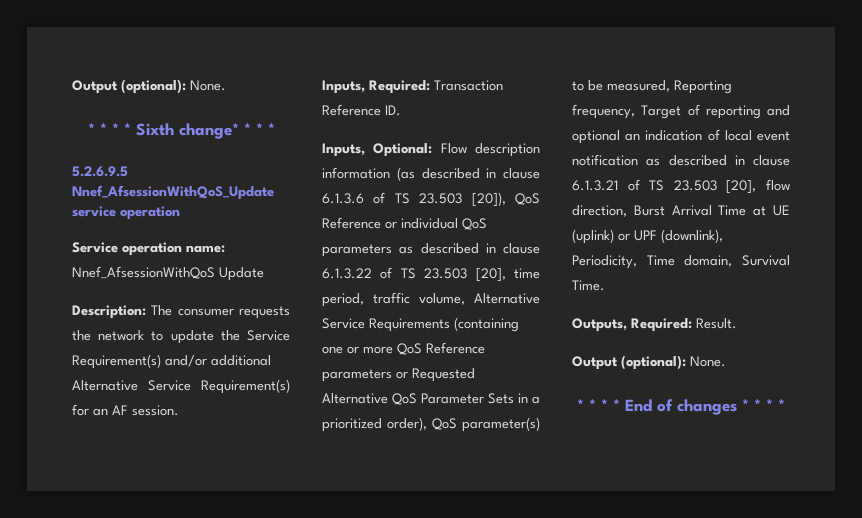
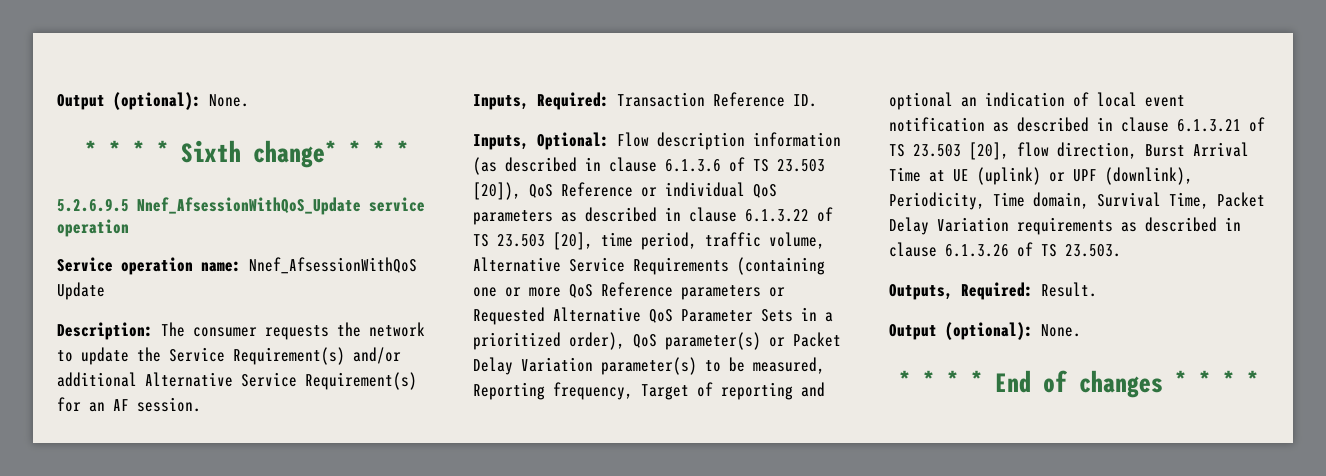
- Flow description information (as described in clause 6.1.3.6 of TS 23.503 [20]), QoS Reference or individual QoS parameters as described in clause 6.1.3.22 of TS 23.503 [20], time period, traffic volume, Alternative Service Requirements (containing one or more QoS Reference parameters or Requested Alternative QoS Parameter Sets in a prioritized order), QoS parameter(s) to be measured, Reporting frequency, Target of reporting and optional an indication of local event notification as described in clause 6.1.3.21 of TS 23.503 [20], flow direction, Burst Arrival Time at UE (uplink) or UPF (downlink), Periodicity, Time domain, Survival Time.
+ Flow description information (as described in clause 6.1.3.6 of TS 23.503 [20]), QoS Reference or individual QoS parameters as described in clause 6.1.3.22 of TS 23.503 [20], time period, traffic volume, Alternative Service Requirements (containing one or more QoS Reference parameters or Requested Alternative QoS Parameter Sets in a prioritized order), QoS parameter(s) or Packet Delay Variation parameter(s) to be measured, Reporting frequency, Target of reporting and optional an indication of local event notification as described in clause 6.1.3.21 of TS 23.503 [20], flow direction, Burst Arrival Time at UE (uplink) or UPF (downlink), Periodicity, Time domain, Survival Time, Packet Delay Variation requirements as described in clause 6.1.3.26 of TS 23.503.

